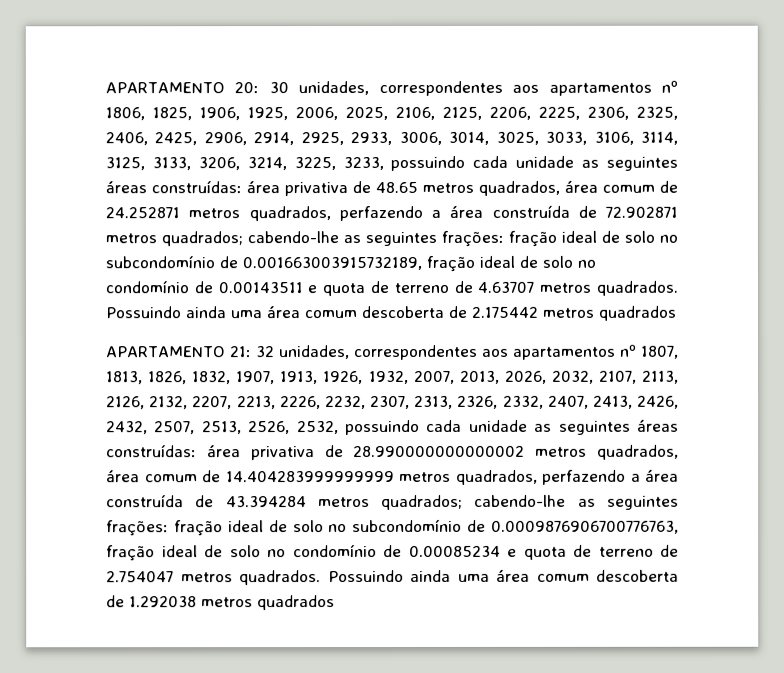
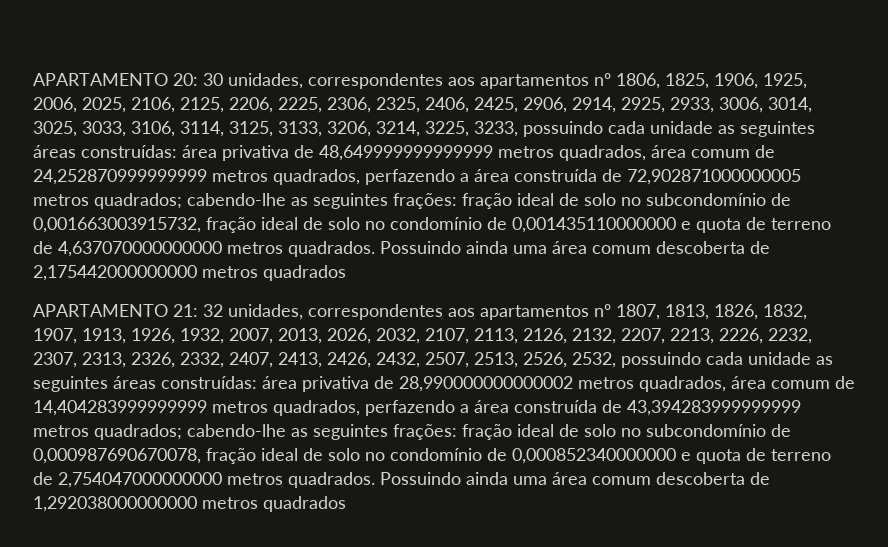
- área privativa de 48.65 metros quadrados, área comum de 24.252871 metros quadrados, perfazendo a área construída de 72.902871 metros quadrados;
+ área privativa de 48,649999999999999 metros quadrados, área comum de 24,252870999999999 metros quadrados, perfazendo a área construída de 72,902871000000005 metros quadrados;
- fração ideal de solo no subcondomínio de 0.001663003915732189, fração ideal de solo no condomínio de 0.00143511 e quota de terreno de 4.63707 metros quadrados. Possuindo ainda uma área comum descoberta de 2.175442 metros quadrados
+ fração ideal de solo no subcondomínio de 0,001663003915732, fração ideal de solo no condomínio de 0,001435110000000 e quota de terreno de 4,637070000000000 metros quadrados. Possuindo ainda uma área comum descoberta de 2,175442000000000 metros quadrados
- área privativa de 28.990000000000002 metros quadrados, área comum de 14.404283999999999 metros quadrados, perfazendo a área construída de 43.394284 metros quadrados;
+ área privativa de 28,990000000000002 metros quadrados, área comum de 14,404283999999999 metros quadrados, perfazendo a área construída de 43,394283999999999 metros quadrados;
- fração ideal de solo no subcondomínio de 0.0009876906700776763, fração ideal de solo no condomínio de 0.00085234 e quota de terreno de 2.754047 metros quadrados. Possuindo ainda uma área comum descoberta de 1.292038 metros quadrados
+ fração ideal de solo no subcondomínio de 0,000987690670078, fração ideal de solo no condomínio de 0,000852340000000 e quota de terreno de 2,754047000000000 metros quadrados. Possuindo ainda uma área comum descoberta de 1,292038000000000 metros quadrados

